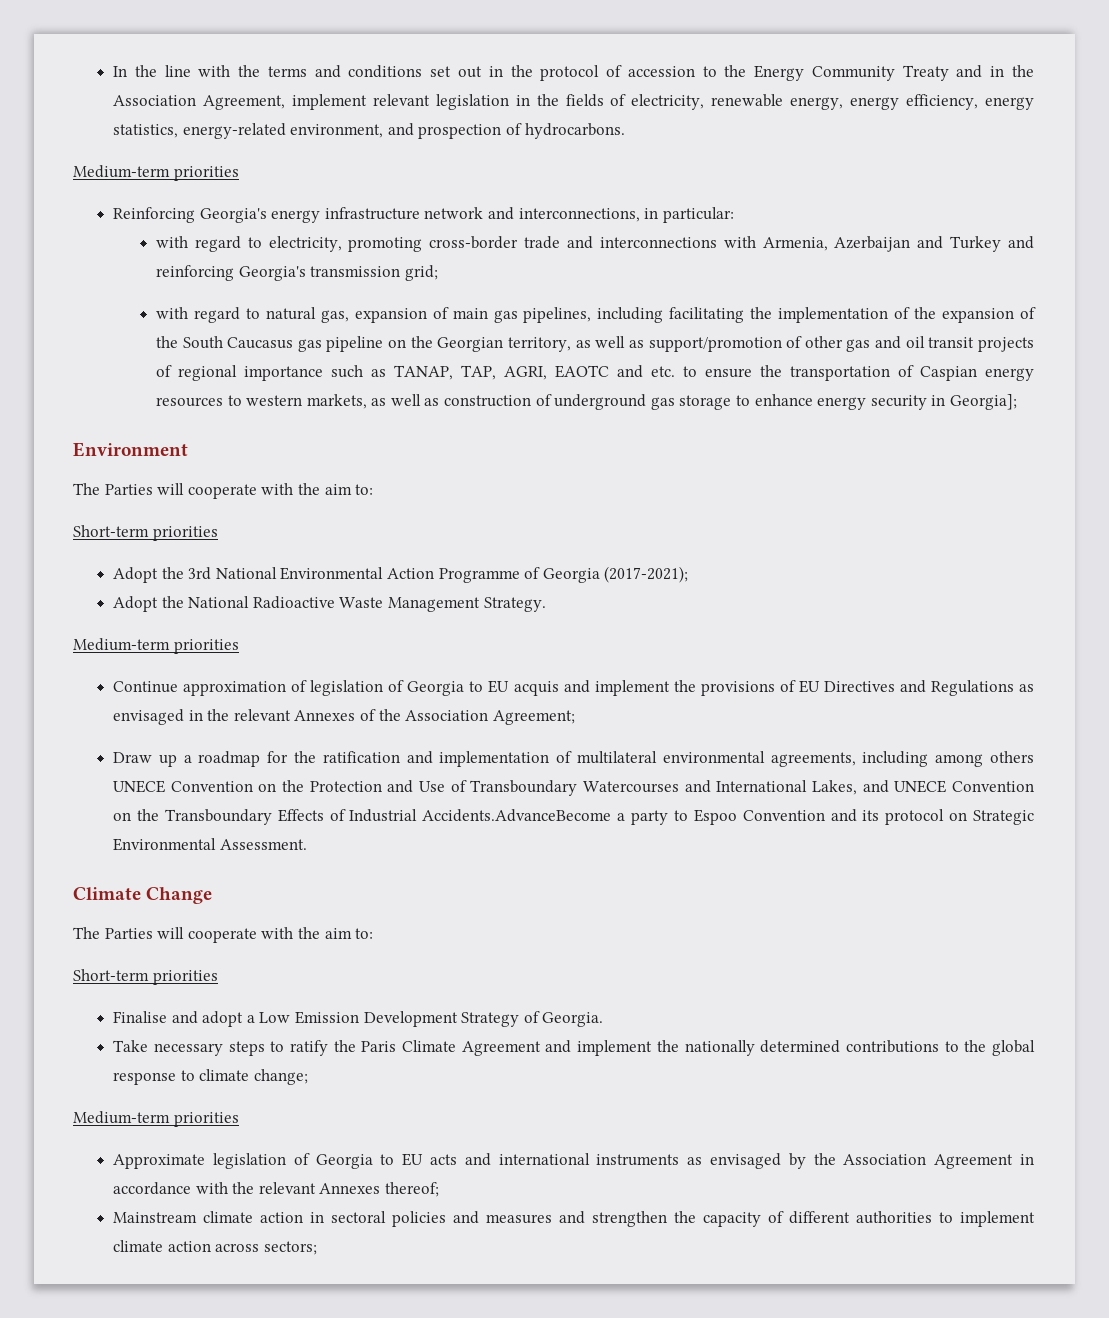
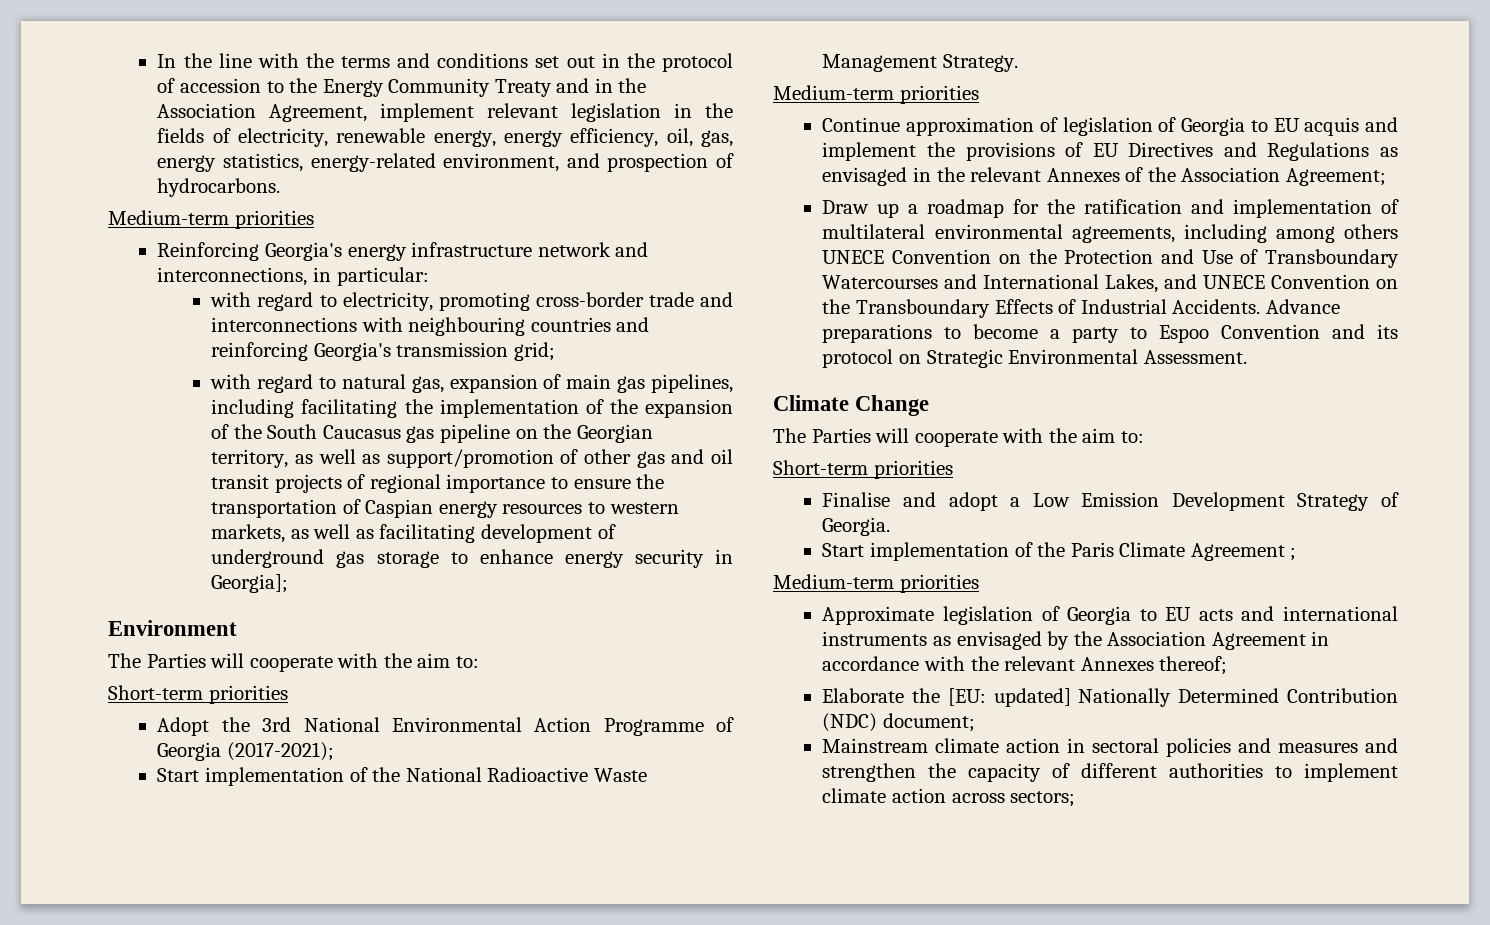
- In the line with the terms and conditions set out in the protocol of accession to the Energy Community Treaty and in the Association Agreement, implement relevant legislation in the fields of electricity, renewable energy, energy efficiency, energy statistics, energy-related environment, and prospection of hydrocarbons.
+ In the line with the terms and conditions set out in the protocol of accession to the Energy Community Treaty and in the Association Agreement, implement relevant legislation in the fields of electricity, renewable energy, energy efficiency, oil, gas, energy statistics, energy-related environment, and prospection of hydrocarbons.
- with regard to electricity, promoting cross-border trade and interconnections with Armenia, Azerbaijan and Turkey and reinforcing Georgia's transmission grid;
+ with regard to electricity, promoting cross-border trade and interconnections with neighbouring countries and reinforcing Georgia's transmission grid;
- with regard to natural gas, expansion of main gas pipelines, including facilitating the implementation of the expansion of the South Caucasus gas pipeline on the Georgian territory, as well as support/promotion of other gas and oil transit projects of regional importance such as TANAP, TAP, AGRI, EAOTC and etc. to ensure the transportation of Caspian energy resources to western markets, as well as construction of underground gas storage to enhance energy security in Georgia];
+ with regard to natural gas, expansion of main gas pipelines, including facilitating the implementation of the expansion of the South Caucasus gas pipeline on the Georgian territory, as well as support/promotion of other gas and oil transit projects of regional importance to ensure the transportation of Caspian energy resources to western markets, as well as facilitating development of underground gas storage to enhance energy security in Georgia];
- Adopt the National Radioactive Waste Management Strategy.
+ Start implementation of the National Radioactive Waste Management Strategy.
- Draw up a roadmap for the ratification and implementation of multilateral environmental agreements, including among others UNECE Convention on the Protection and Use of Transboundary Watercourses and International Lakes, and UNECE Convention on the Transboundary Effects of Industrial Accidents.AdvanceBecome a party to Espoo Convention and its protocol on Strategic Environmental Assessment.
+ Draw up a roadmap for the ratification and implementation of multilateral environmental agreements, including among others UNECE Convention on the Protection and Use of Transboundary Watercourses and International Lakes, and UNECE Convention on the Transboundary Effects of Industrial Accidents. Advance preparations to become a party to Espoo Convention and its protocol on Strategic Environmental Assessment.
- Take necessary steps to ratify the Paris Climate Agreement and implement the nationally determined contributions to the global response to climate change;
+ Start implementation of the Paris Climate Agreement ;
+ Elaborate the [EU: updated] Nationally Determined Contribution (NDC) document;

